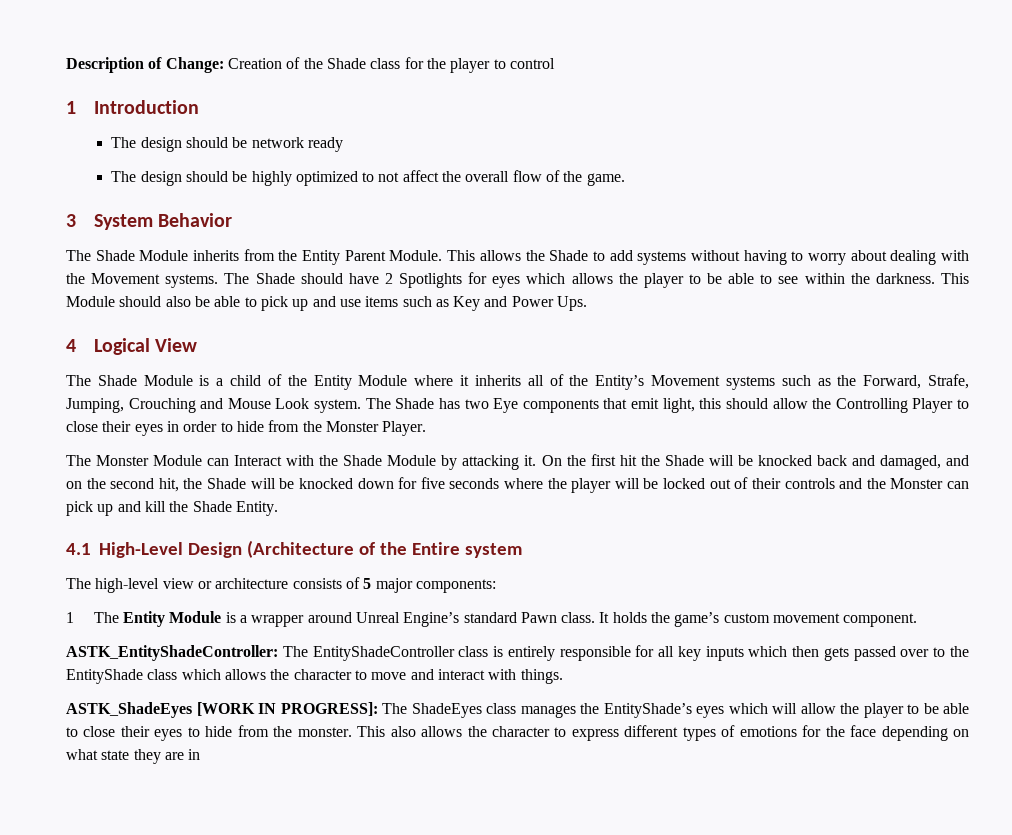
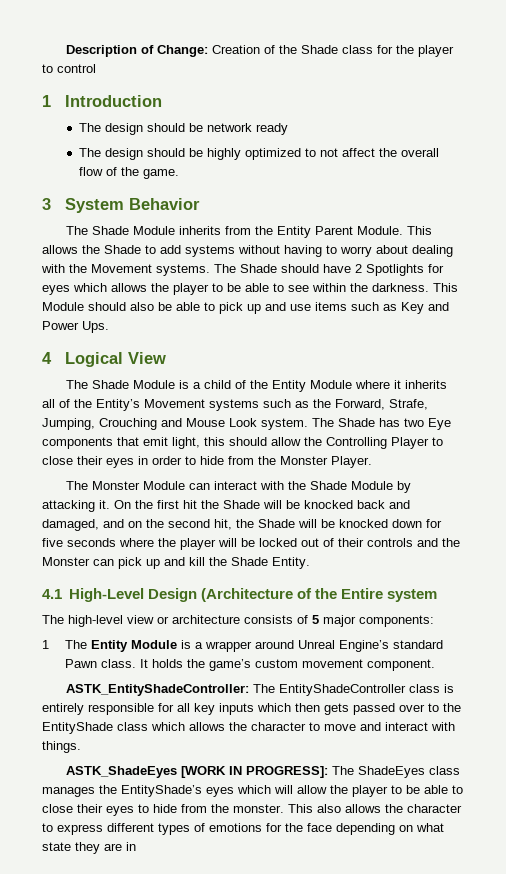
- The Monster Module can Interact with the Shade Module by attacking it.
+ The Monster Module can interact with the Shade Module by attacking it.

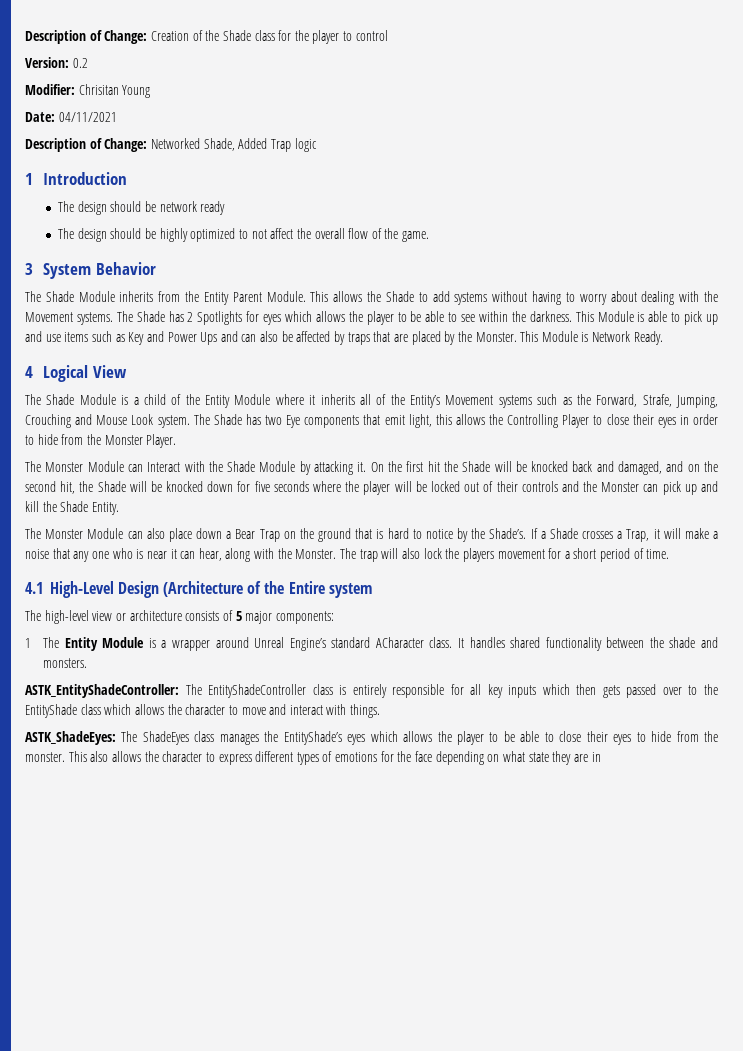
+ Version: 0.2
+ Modifier: Chrisitan Young
+ Date: 04/11/2021
+ Description of Change: Networked Shade, Added Trap logic
- The Shade should have 2 Spotlights for eyes which allows the player to be able to see within the darkness.
+ The Shade has 2 Spotlights for eyes which allows the player to be able to see within the darkness.
- This Module should also be able to pick up and use items such as Key and Power Ups.
+ This Module is able to pick up and use items such as Key and Power Ups and can also be affected by traps that are placed by the Monster. This Module is Network Ready.
- The Shade has two Eye components that emit light, this should allow the Controlling Player to close their eyes in order to hide from the Monster Player.
+ The Shade has two Eye components that emit light, this allows the Controlling Player to close their eyes in order to hide from the Monster Player.
- The Monster Module can interact with the Shade Module by attacking it.
+ The Monster Module can Interact with the Shade Module by attacking it.
+ The Monster Module can also place down a Bear Trap on the ground that is hard to notice by the Shade’s. If a Shade crosses a Trap, it will make a noise that any one who is near it can hear, along with the Monster. The trap will also lock the players movement for a short period of time.
- 1 The Entity Module is a wrapper around Unreal Engine’s standard Pawn class.
+ 1 The Entity Module is a wrapper around Unreal Engine’s standard ACharacter class.
- It holds the game’s custom movement component.
+ It handles shared functionality between the shade and monsters.
- ASTK_ShadeEyes [WORK IN PROGRESS]: The ShadeEyes class manages the EntityShade’s eyes which will allow the player to be able to close their eyes to hide from the monster.
+ ASTK_ShadeEyes: The ShadeEyes class manages the EntityShade’s eyes which allows the player to be able to close their eyes to hide from the monster.

